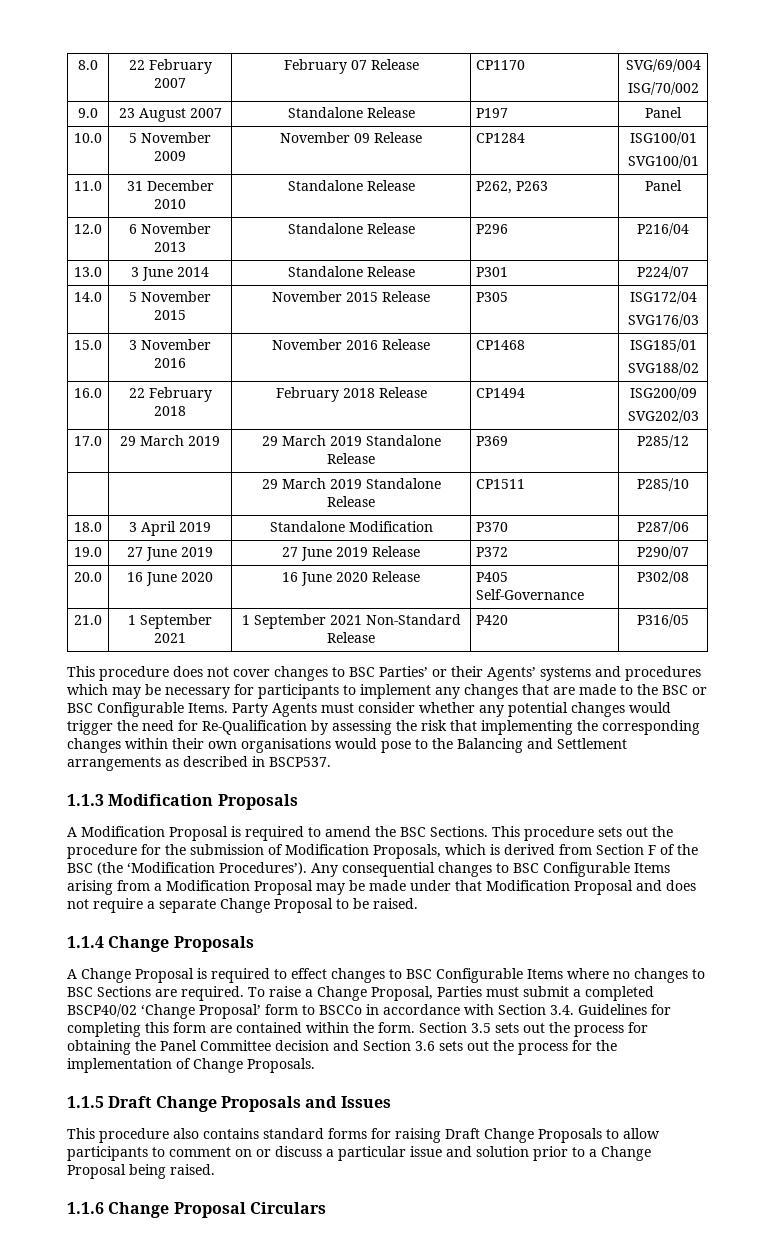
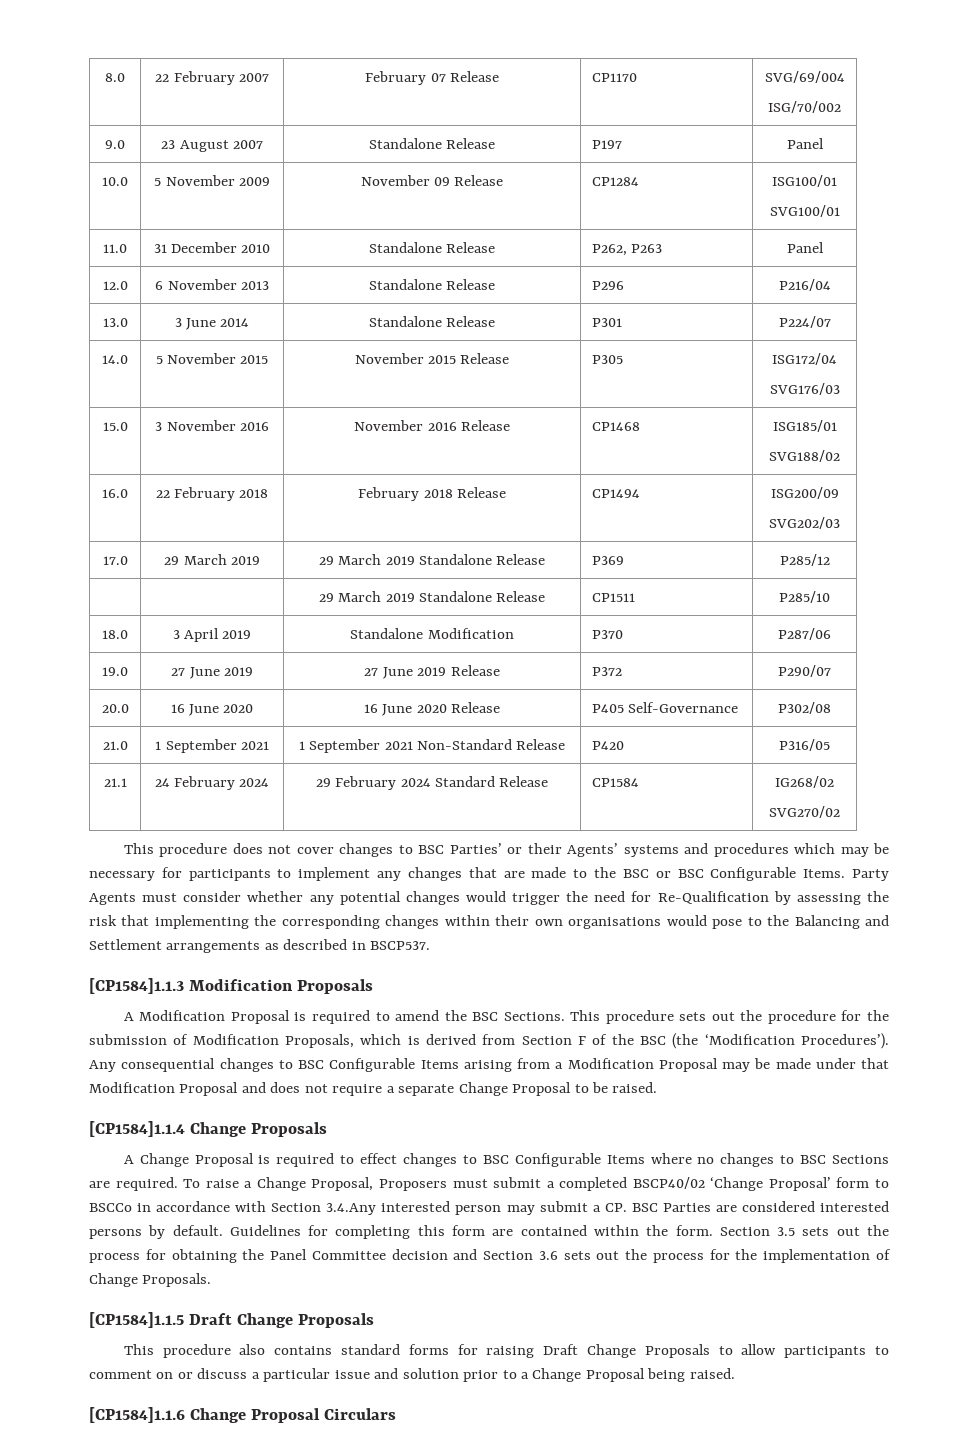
+ 21.1 | 24 February 2024 | 29 February 2024 Standard Release | CP1584 | IG268/02
+ SVG270/02
- 1.1.3 Modification Proposals
+ [CP1584]1.1.3 Modification Proposals
- 1.1.4 Change Proposals
+ [CP1584]1.1.4 Change Proposals
- To raise a Change Proposal, Parties must submit a completed BSCP40/02 ‘Change Proposal’ form to BSCCo in accordance with Section 3.4. Guidelines for completing this form are contained within the form.
+ To raise a Change Proposal, Proposers must submit a completed BSCP40/02 ‘Change Proposal’ form to BSCCo in accordance with Section 3.4.Any interested person may submit a CP. BSC Parties are considered interested persons by default. Guidelines for completing this form are contained within the form.
- 1.1.5 Draft Change Proposals and Issues
+ [CP1584]1.1.5 Draft Change Proposals
- 1.1.6 Change Proposal Circulars
+ [CP1584]1.1.6 Change Proposal Circulars

